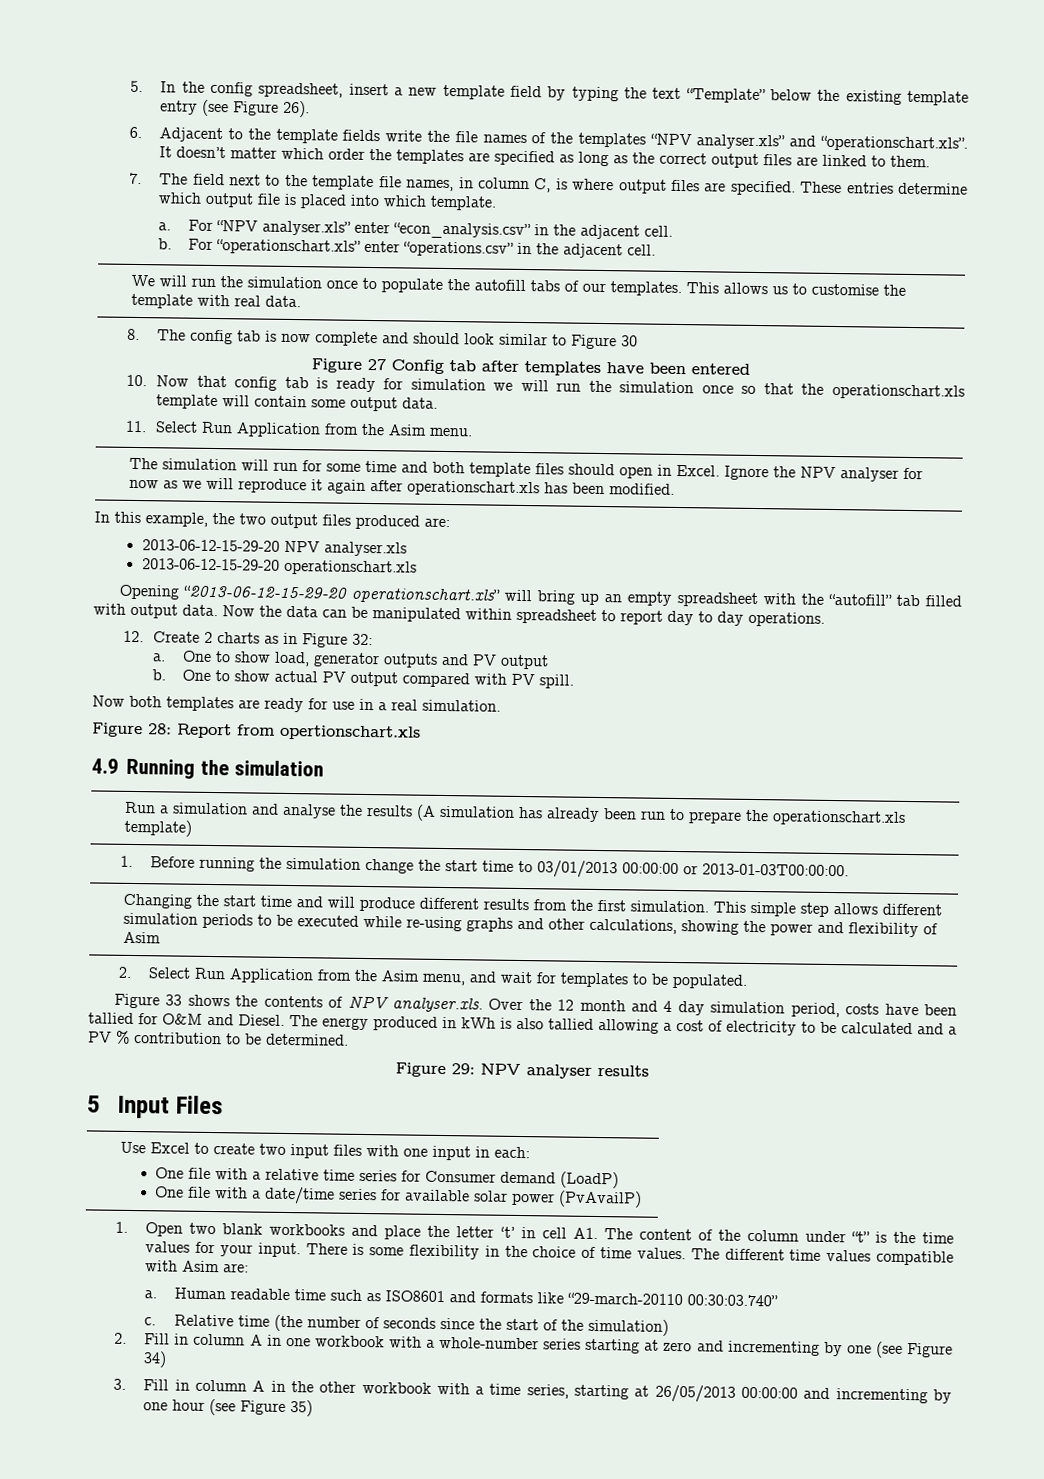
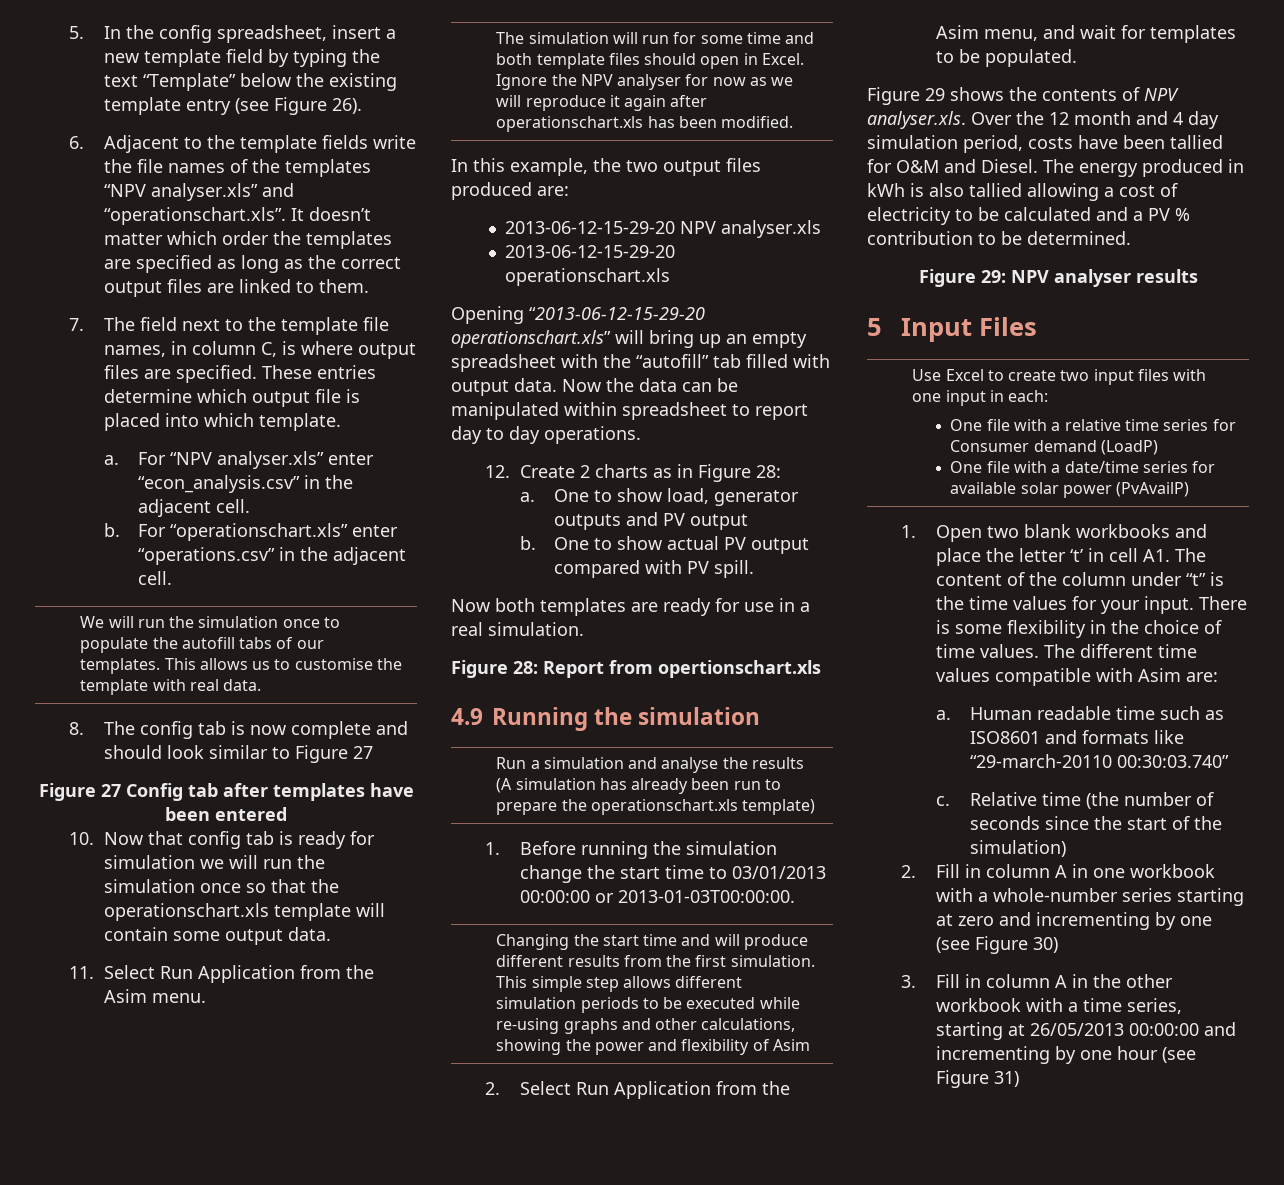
- 8. The config tab is now complete and should look similar to Figure 30
+ 8. The config tab is now complete and should look similar to Figure 27
- 12. Create 2 charts as in Figure 32:
+ 12. Create 2 charts as in Figure 28:
- Figure 33 shows the contents of NPV analyser.xls. Over the 12 month and 4 day simulation period, costs have been tallied for O&M and Diesel.
+ Figure 29 shows the contents of NPV analyser.xls. Over the 12 month and 4 day simulation period, costs have been tallied for O&M and Diesel.
- 2. Fill in column A in one workbook with a whole-number series starting at zero and incrementing by one (see Figure 34)
+ 2. Fill in column A in one workbook with a whole-number series starting at zero and incrementing by one (see Figure 30)
- 3. Fill in column A in the other workbook with a time series, starting at 26/05/2013 00:00:00 and incrementing by one hour (see Figure 35)
+ 3. Fill in column A in the other workbook with a time series, starting at 26/05/2013 00:00:00 and incrementing by one hour (see Figure 31)

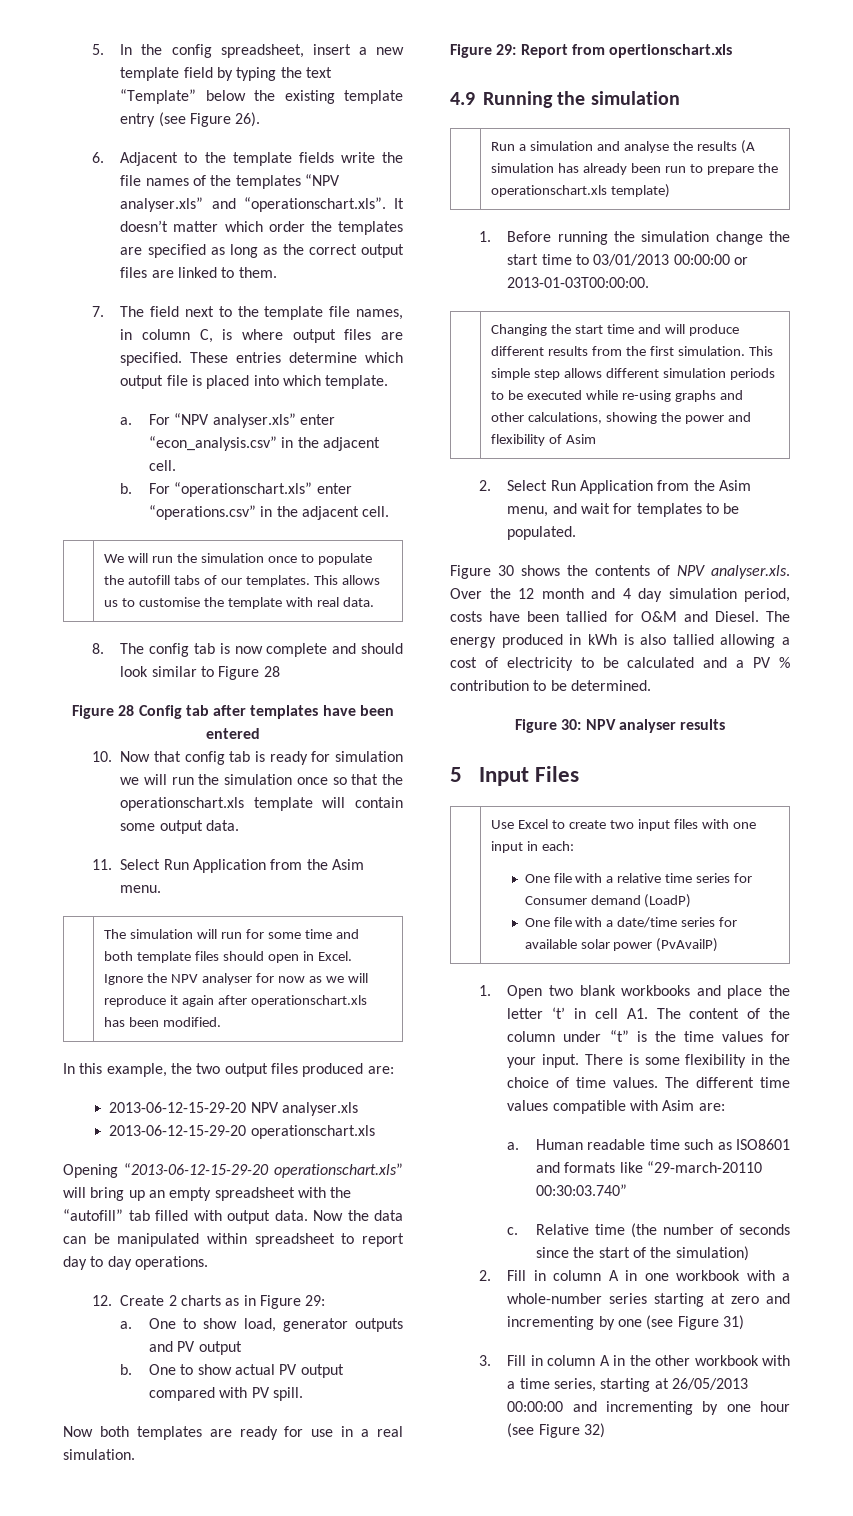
- 8. The config tab is now complete and should look similar to Figure 27
- Figure 27 Config tab after templates have been entered
+ 8. The config tab is now complete and should look similar to Figure 28
+ Figure 28 Config tab after templates have been entered
- 12. Create 2 charts as in Figure 28:
+ 12. Create 2 charts as in Figure 29:
- Figure 28: Report from opertionschart.xls
+ Figure 29: Report from opertionschart.xls
- Figure 29 shows the contents of NPV analyser.xls. Over the 12 month and 4 day simulation period, costs have been tallied for O&M and Diesel.
+ Figure 30 shows the contents of NPV analyser.xls. Over the 12 month and 4 day simulation period, costs have been tallied for O&M and Diesel.
- Figure 29: NPV analyser results
+ Figure 30: NPV analyser results
- 2. Fill in column A in one workbook with a whole-number series starting at zero and incrementing by one (see Figure 30)
+ 2. Fill in column A in one workbook with a whole-number series starting at zero and incrementing by one (see Figure 31)
- 3. Fill in column A in the other workbook with a time series, starting at 26/05/2013 00:00:00 and incrementing by one hour (see Figure 31)
+ 3. Fill in column A in the other workbook with a time series, starting at 26/05/2013 00:00:00 and incrementing by one hour (see Figure 32)

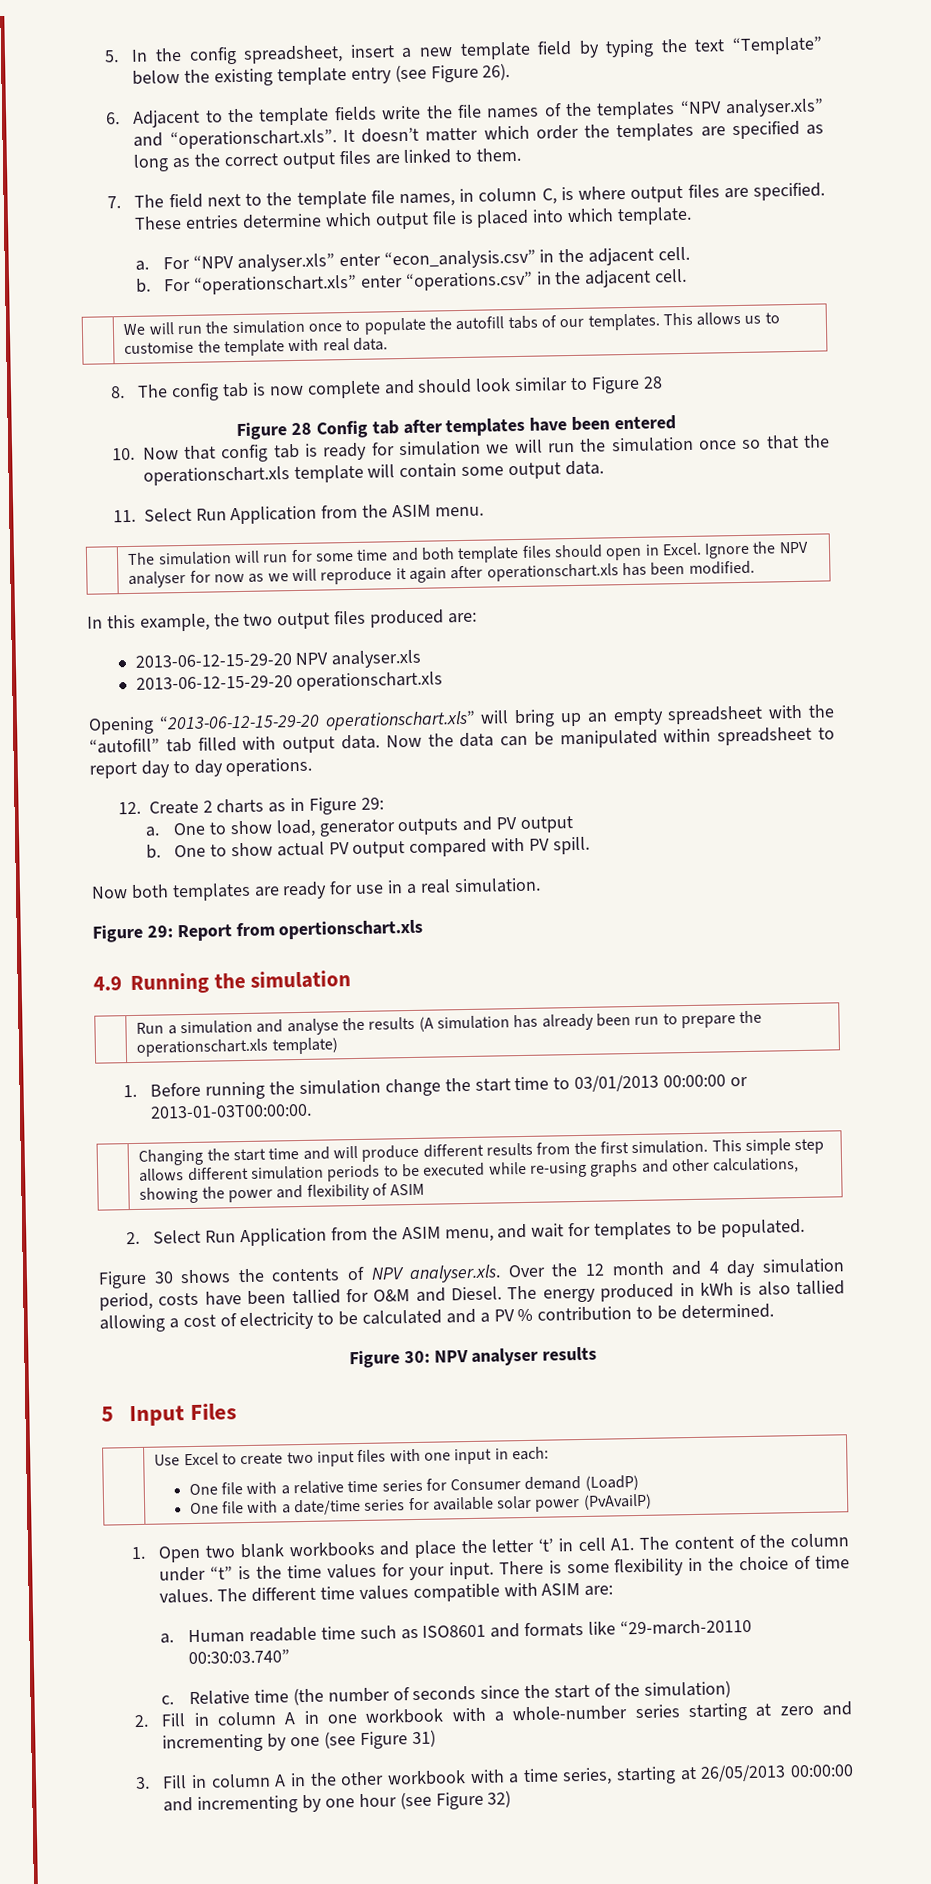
- 11. Select Run Application from the Asim menu.
+ 11. Select Run Application from the ASIM menu.
- | Changing the start time and will produce different results from the first simulation. This simple step allows different simulation periods to be executed while re-using graphs and other calculations, showing the power and flexibility of Asim
+ | Changing the start time and will produce different results from the first simulation. This simple step allows different simulation periods to be executed while re-using graphs and other calculations, showing the power and flexibility of ASIM
- 2. Select Run Application from the Asim menu, and wait for templates to be populated.
+ 2. Select Run Application from the ASIM menu, and wait for templates to be populated.
- The different time values compatible with Asim are:
+ The different time values compatible with ASIM are:

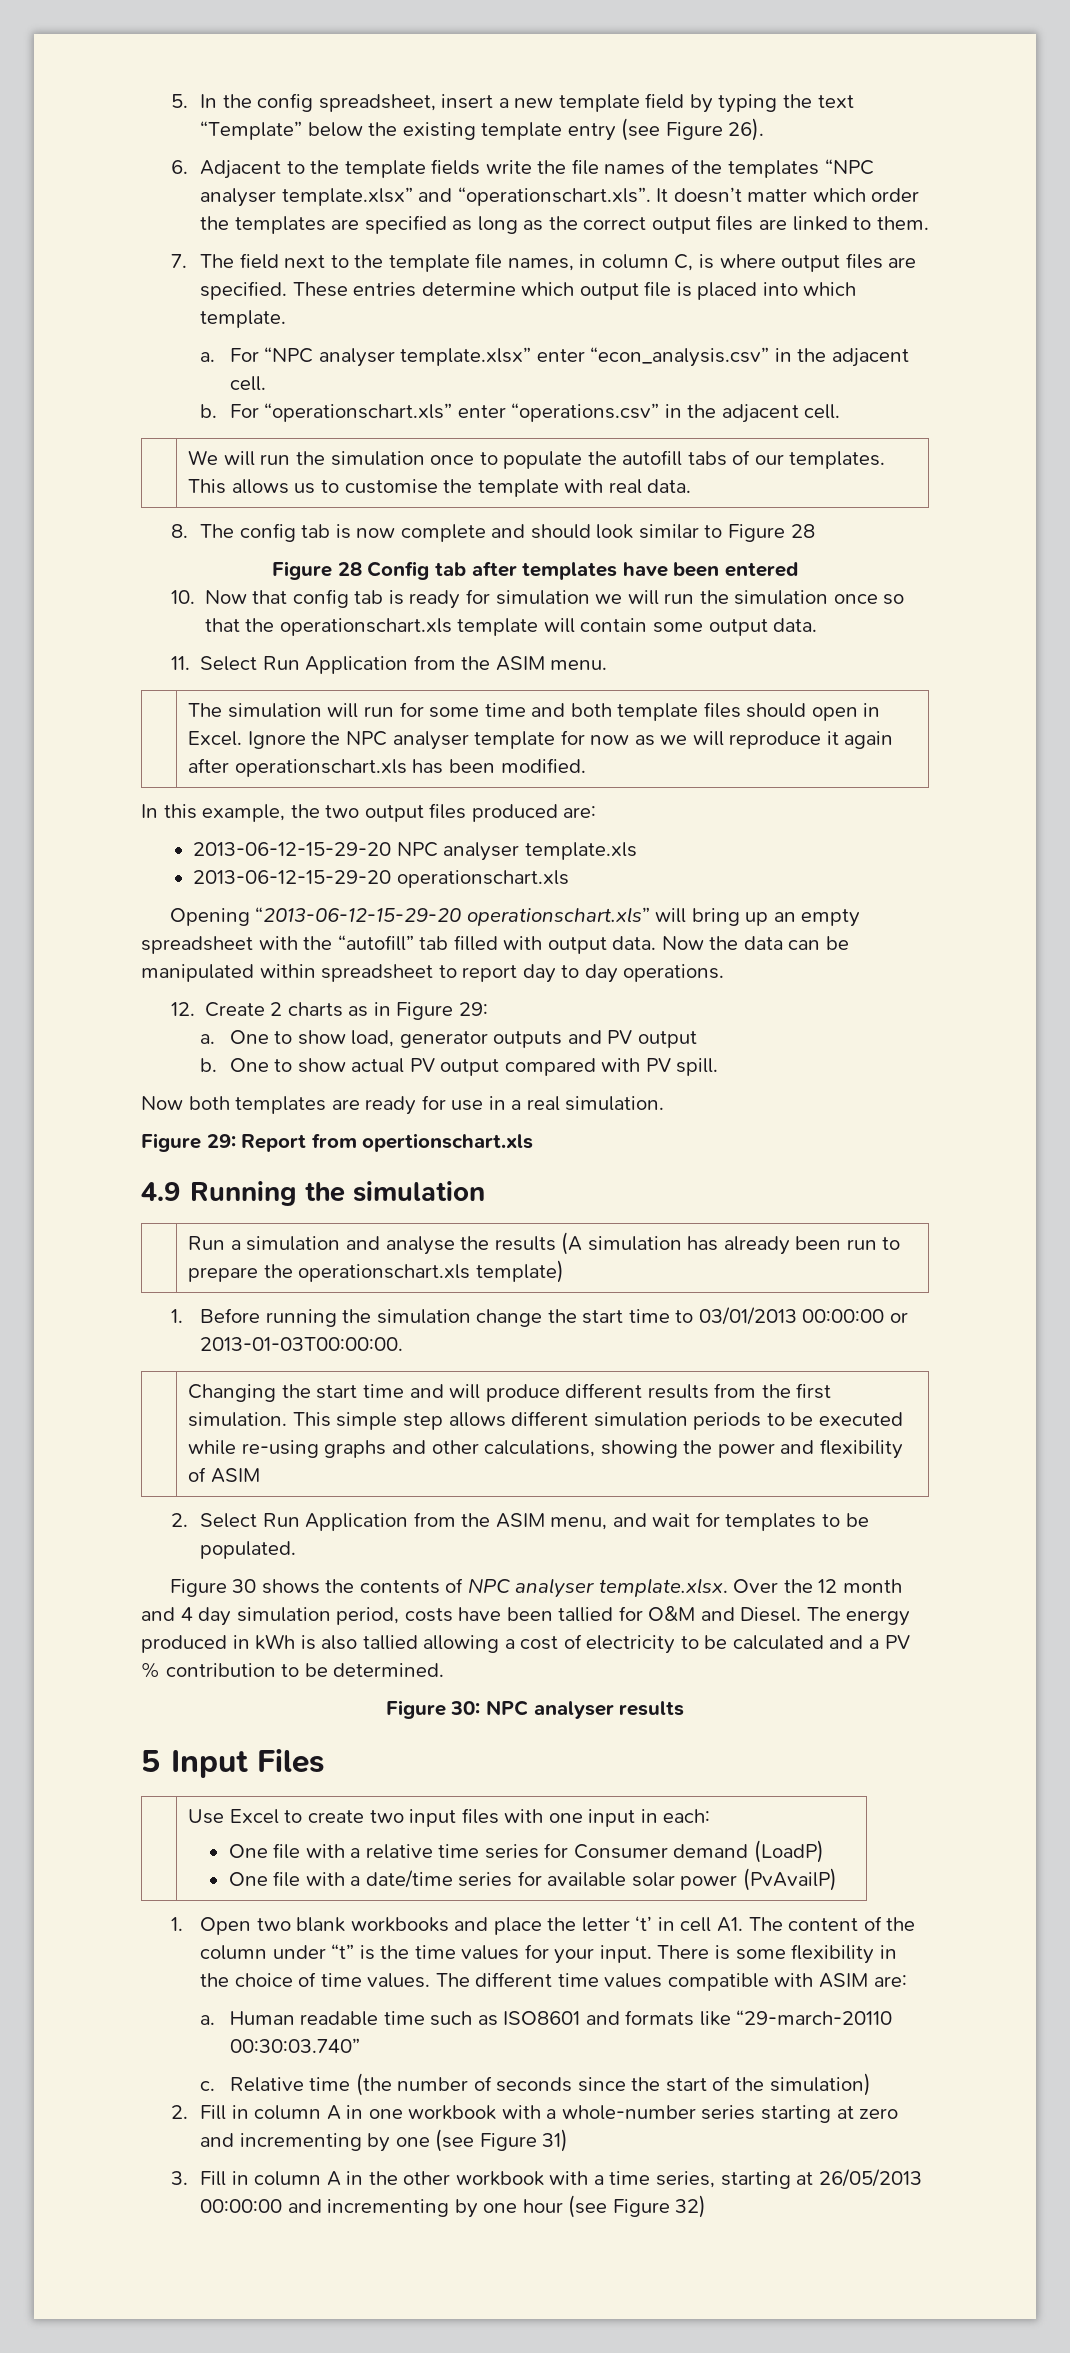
- 6. Adjacent to the template fields write the file names of the templates “NPV analyser.xls” and “operationschart.xls”. It doesn’t matter which order the templates are specified as long as the correct output files are linked to them.
+ 6. Adjacent to the template fields write the file names of the templates “NPC analyser template.xlsx” and “operationschart.xls”. It doesn’t matter which order the templates are specified as long as the correct output files are linked to them.
- For “NPV analyser.xls” enter “econ_analysis.csv” in the adjacent cell.
+ For “NPC analyser template.xlsx” enter “econ_analysis.csv” in the adjacent cell.
- | The simulation will run for some time and both template files should open in Excel. Ignore the NPV analyser for now as we will reproduce it again after operationschart.xls has been modified.
+ | The simulation will run for some time and both template files should open in Excel. Ignore the NPC analyser template for now as we will reproduce it again after operationschart.xls has been modified.
- 2013-06-12-15-29-20 NPV analyser.xls
+ 2013-06-12-15-29-20 NPC analyser template.xls
- Figure 30 shows the contents of NPV analyser.xls. Over the 12 month and 4 day simulation period, costs have been tallied for O&M and Diesel.
+ Figure 30 shows the contents of NPC analyser template.xlsx. Over the 12 month and 4 day simulation period, costs have been tallied for O&M and Diesel.
- Figure 30: NPV analyser results
+ Figure 30: NPC analyser results

